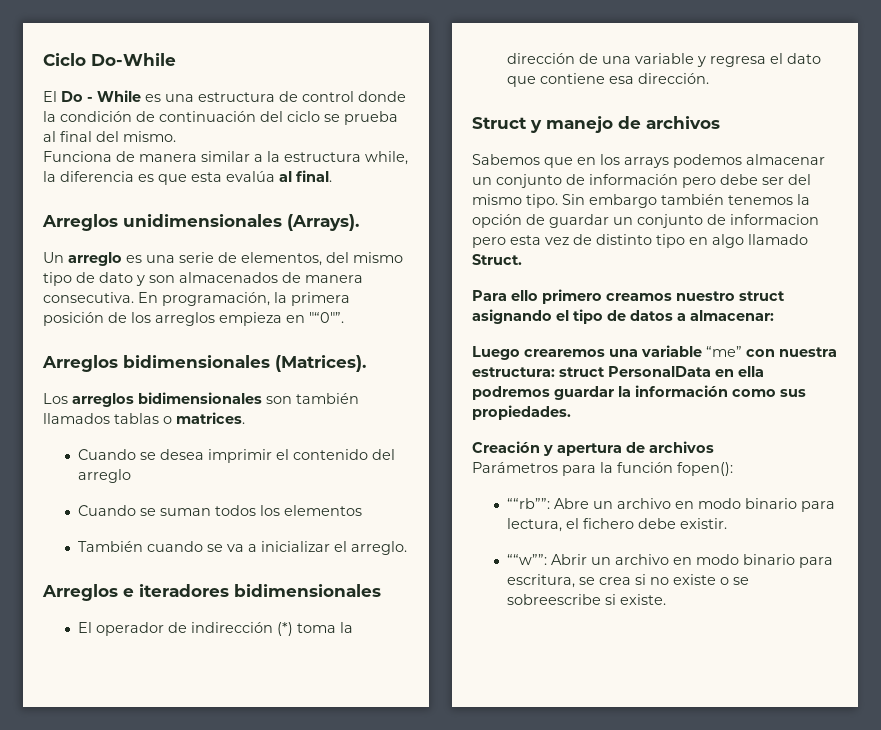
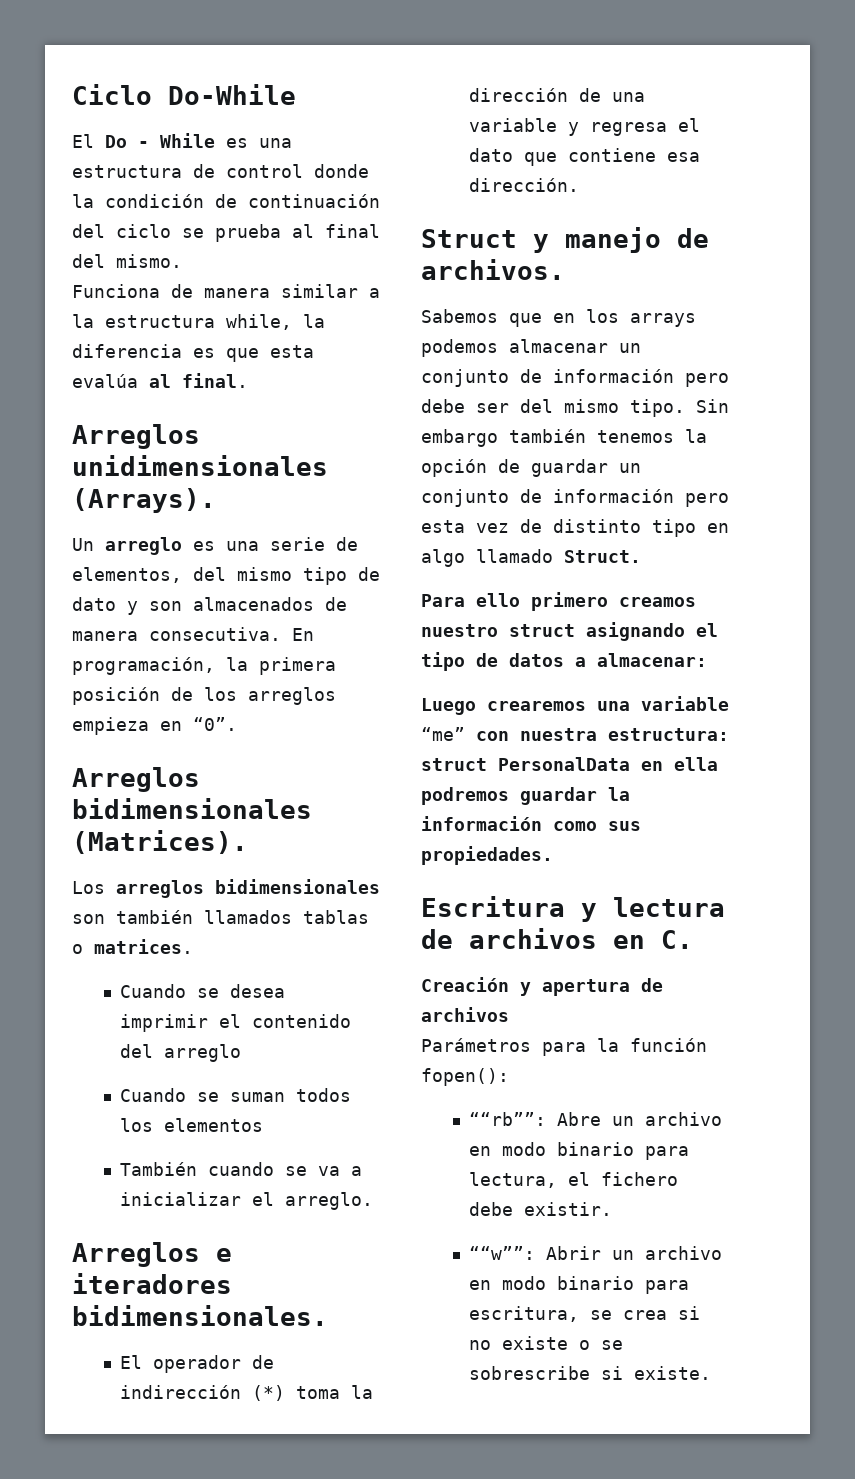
- En programación, la primera posición de los arreglos empieza en "“0"”.
+ En programación, la primera posición de los arreglos empieza en “0”.
- Arreglos e iteradores bidimensionales
+ Arreglos e iteradores bidimensionales.
- Struct y manejo de archivos
+ Struct y manejo de archivos.
- Sin embargo también tenemos la opción de guardar un conjunto de informacion pero esta vez de distinto tipo en algo llamado Struct.
+ Sin embargo también tenemos la opción de guardar un conjunto de información pero esta vez de distinto tipo en algo llamado Struct.
+ Escritura y lectura de archivos en C.
- ““w””: Abrir un archivo en modo binario para escritura, se crea si no existe o se sobreescribe si existe.
+ ““w””: Abrir un archivo en modo binario para escritura, se crea si no existe o se sobrescribe si existe.

